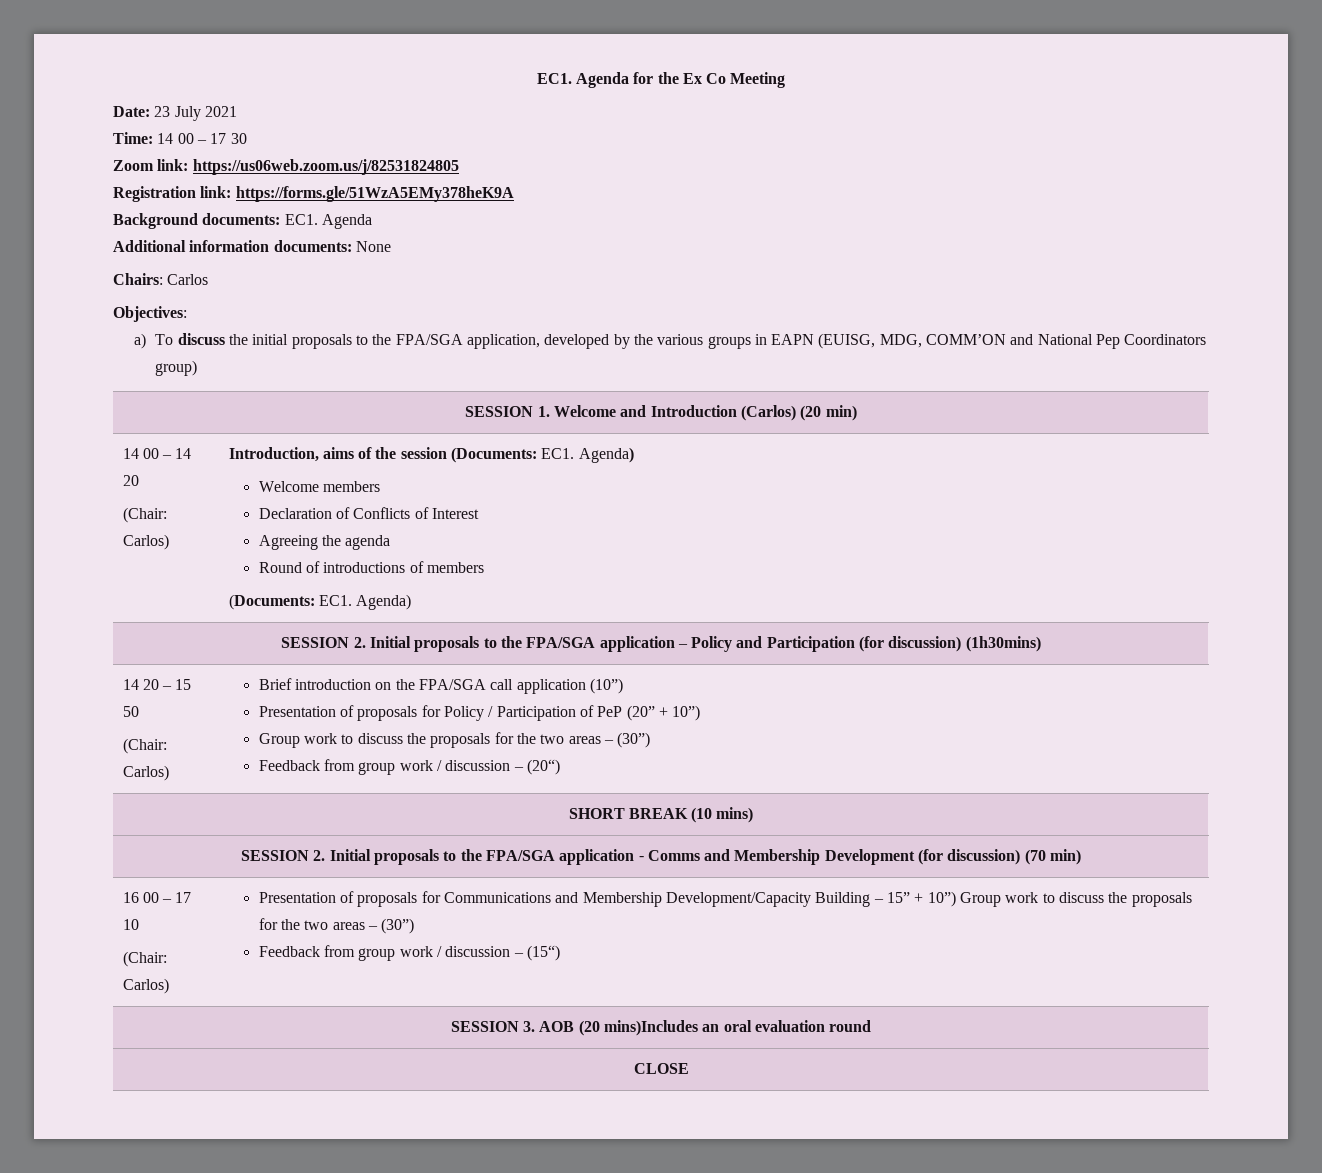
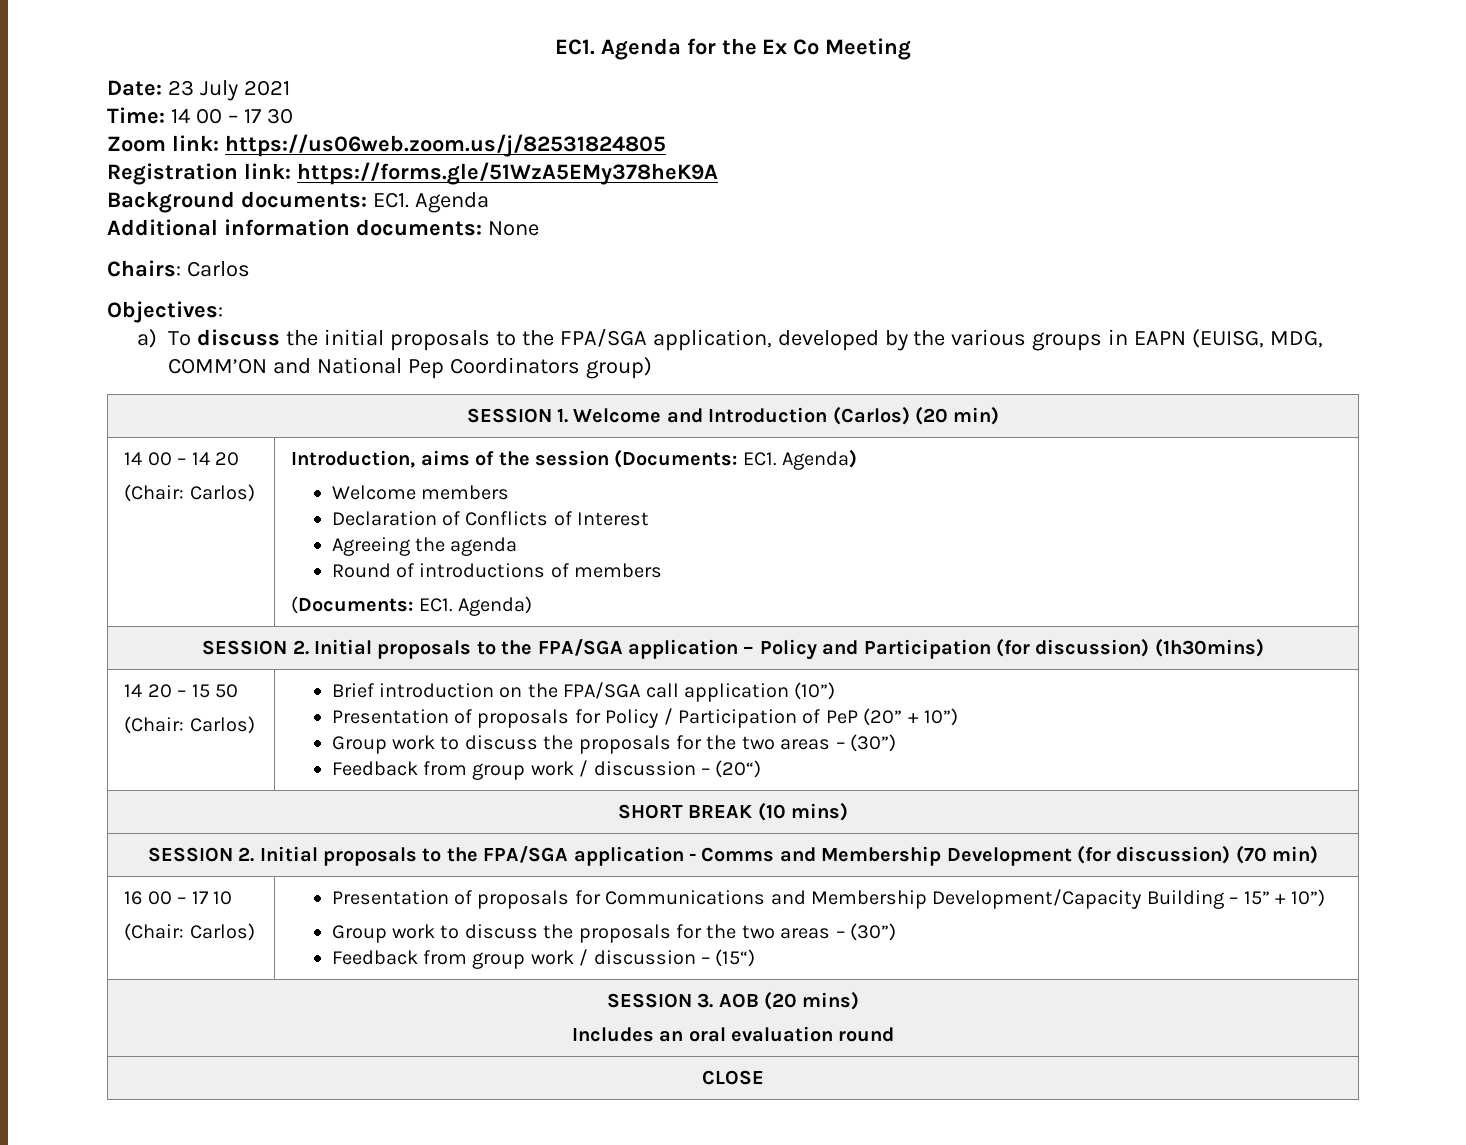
  16 00 – 17 10
- (Chair: Carlos) | Presentation of proposals for Communications and Membership Development/Capacity Building – 15” + 10”) Group work to discuss the proposals for the two areas – (30”)
+ (Chair: Carlos) | Presentation of proposals for Communications and Membership Development/Capacity Building – 15” + 10”)
+ Group work to discuss the proposals for the two areas – (30”)
- SESSION 3. AOB (20 mins)Includes an oral evaluation round
+ SESSION 3. AOB (20 mins)
+ Includes an oral evaluation round

